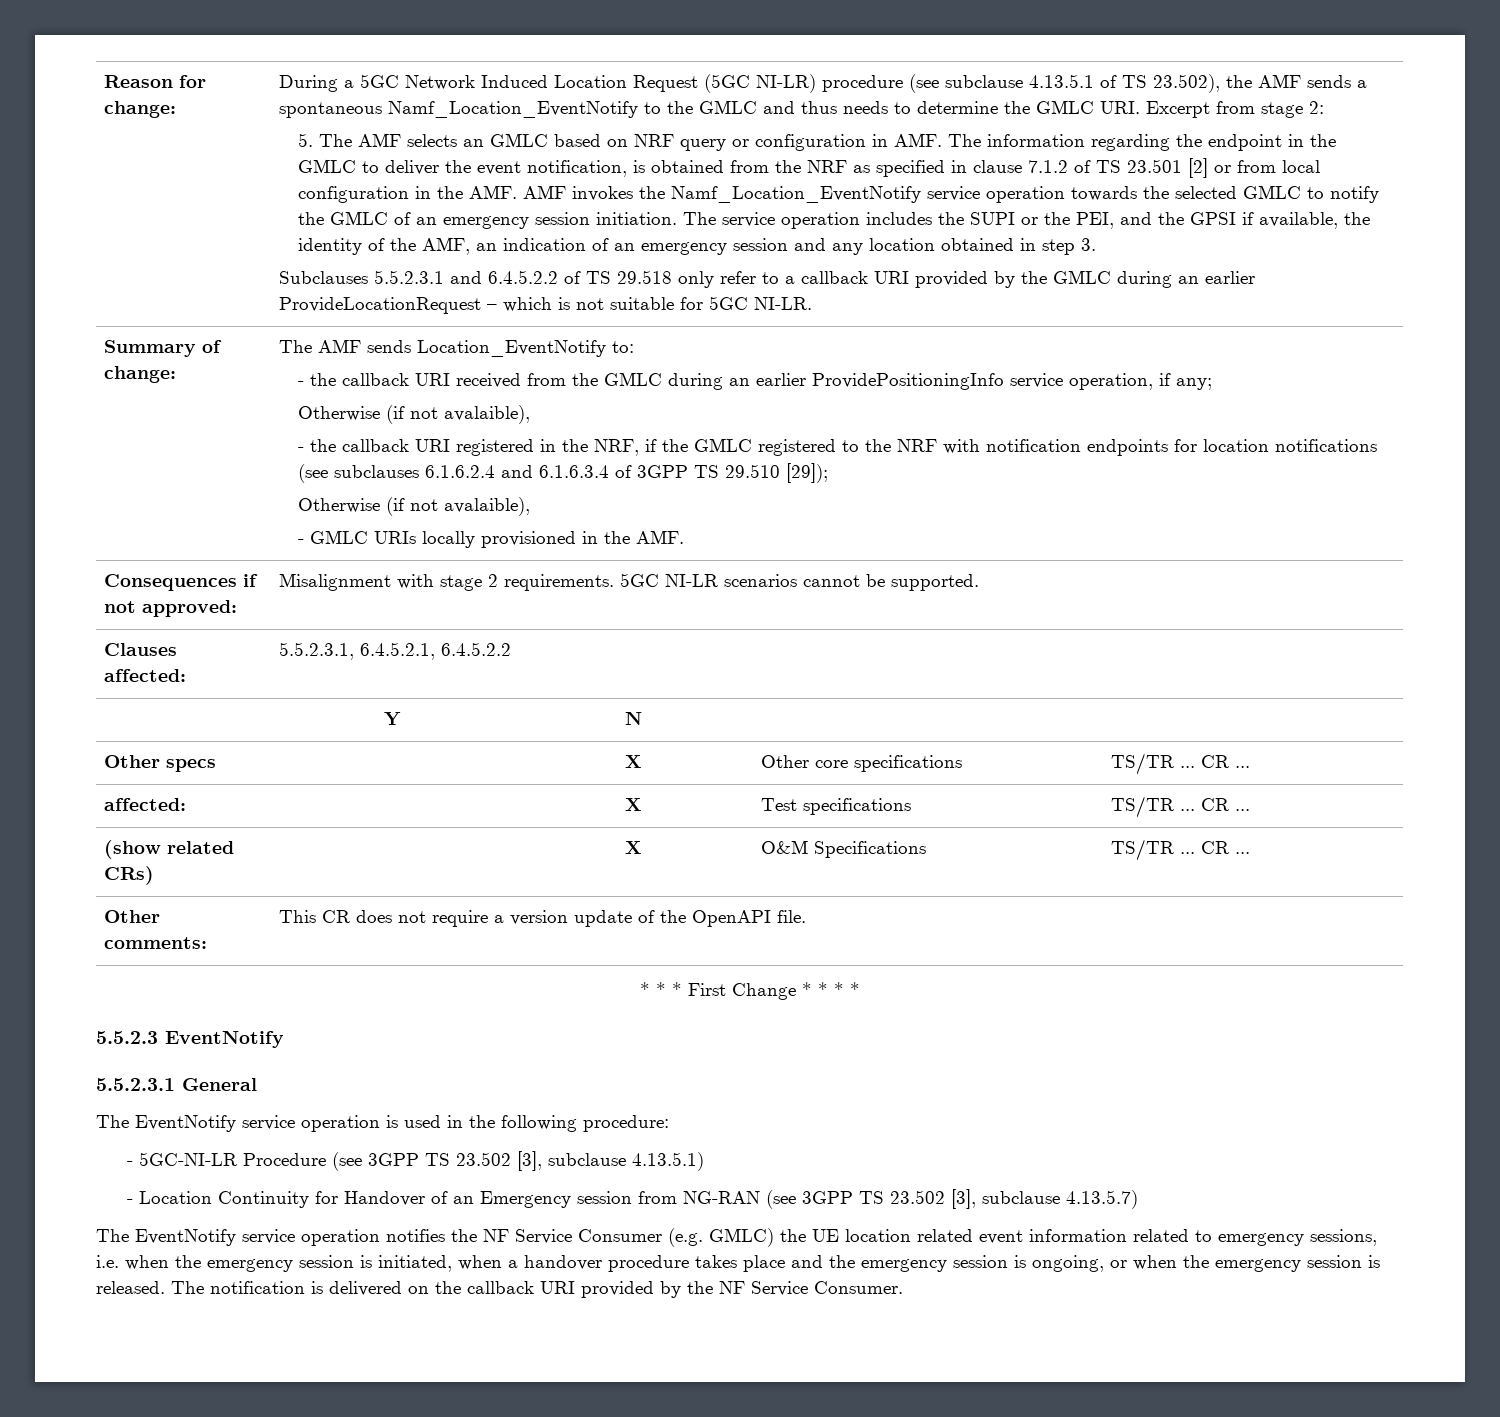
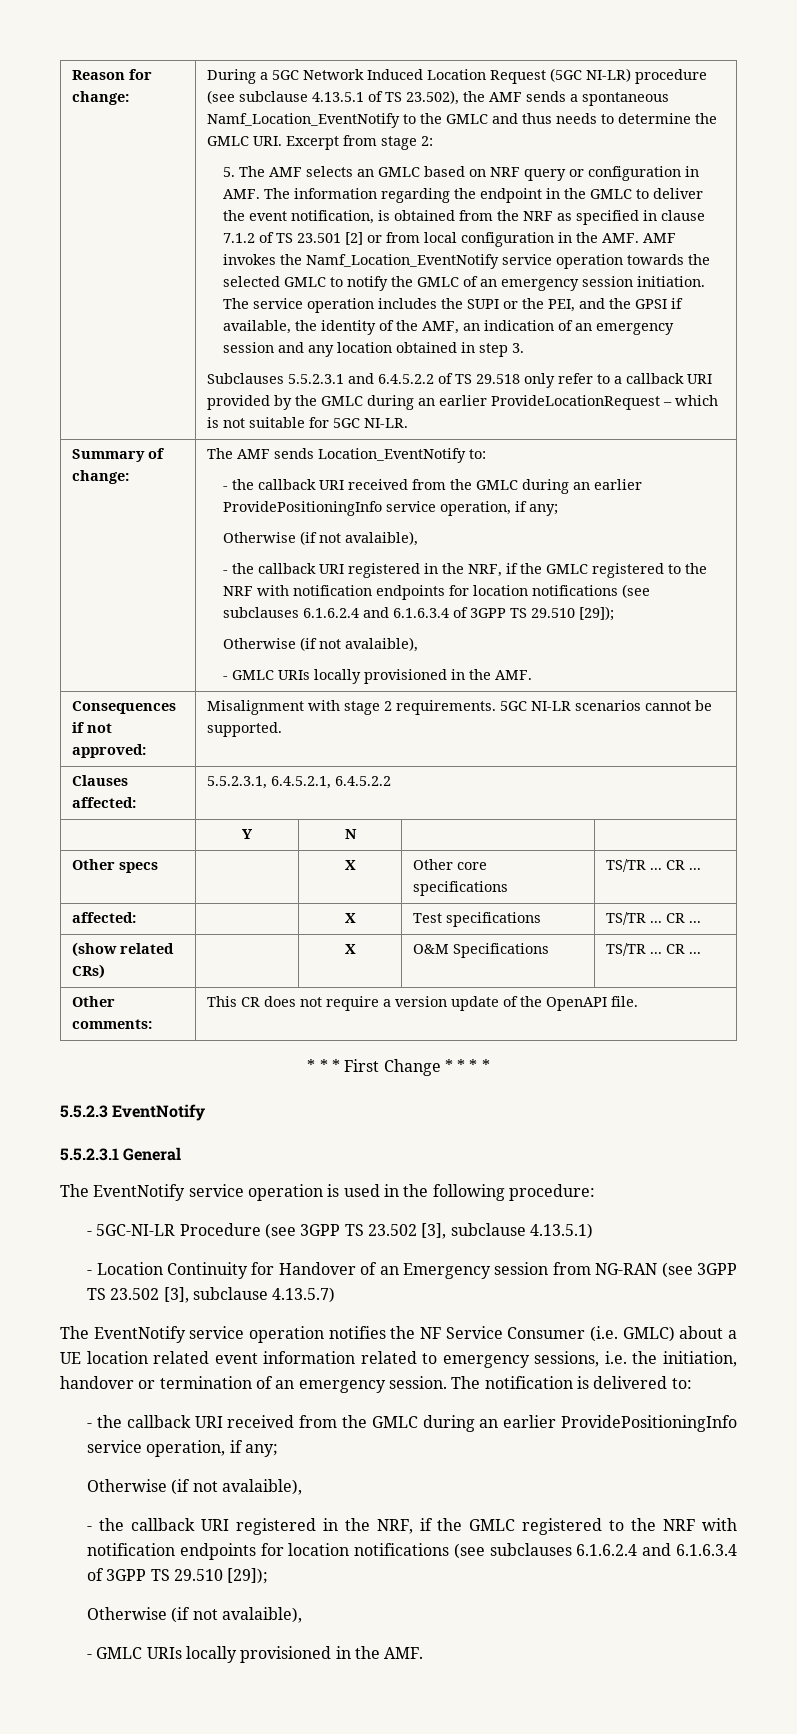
- The EventNotify service operation notifies the NF Service Consumer (e.g. GMLC) the UE location related event information related to emergency sessions, i.e. when the emergency session is initiated, when a handover procedure takes place and the emergency session is ongoing, or when the emergency session is released.
+ The EventNotify service operation notifies the NF Service Consumer (i.e. GMLC) about a UE location related event information related to emergency sessions, i.e. the initiation, handover or termination of an emergency session.
- The notification is delivered on the callback URI provided by the NF Service Consumer.
+ The notification is delivered to:
+ - the callback URI received from the GMLC during an earlier ProvidePositioningInfo service operation, if any;
+ Otherwise (if not avalaible),
+ - the callback URI registered in the NRF, if the GMLC registered to the NRF with notification endpoints for location notifications (see subclauses 6.1.6.2.4 and 6.1.6.3.4 of 3GPP TS 29.510 [29]);
+ Otherwise (if not avalaible),
+ - GMLC URIs locally provisioned in the AMF.

